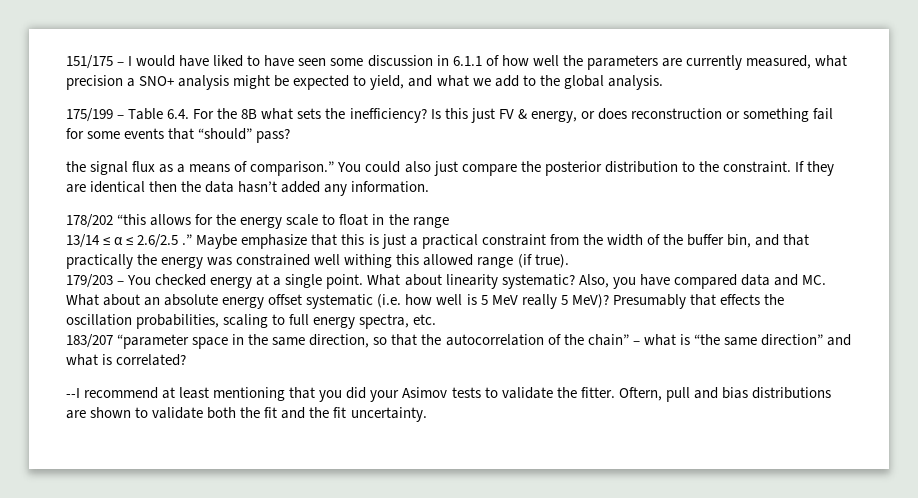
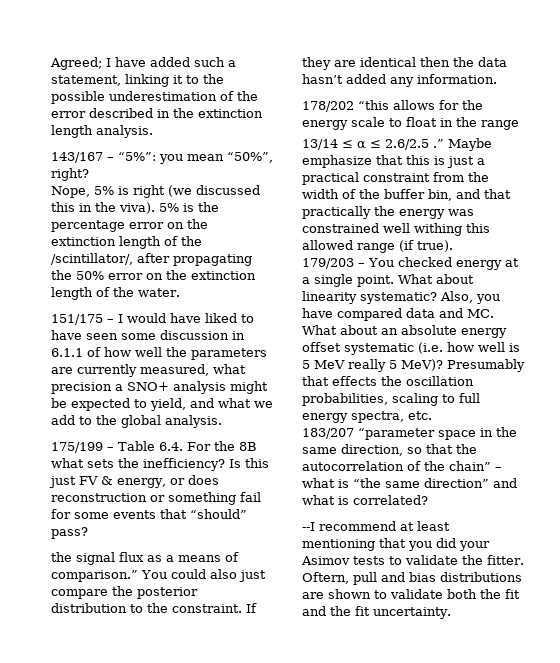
+ Agreed; I have added such a statement, linking it to the possible underestimation of the error described in the extinction length analysis.
+ 143/167 – “5%”: you mean “50%”, right?
+ Nope, 5% is right (we discussed this in the viva). 5% is the percentage error on the extinction length of the /scintillator/, after propagating the 50% error on the extinction length of the water.

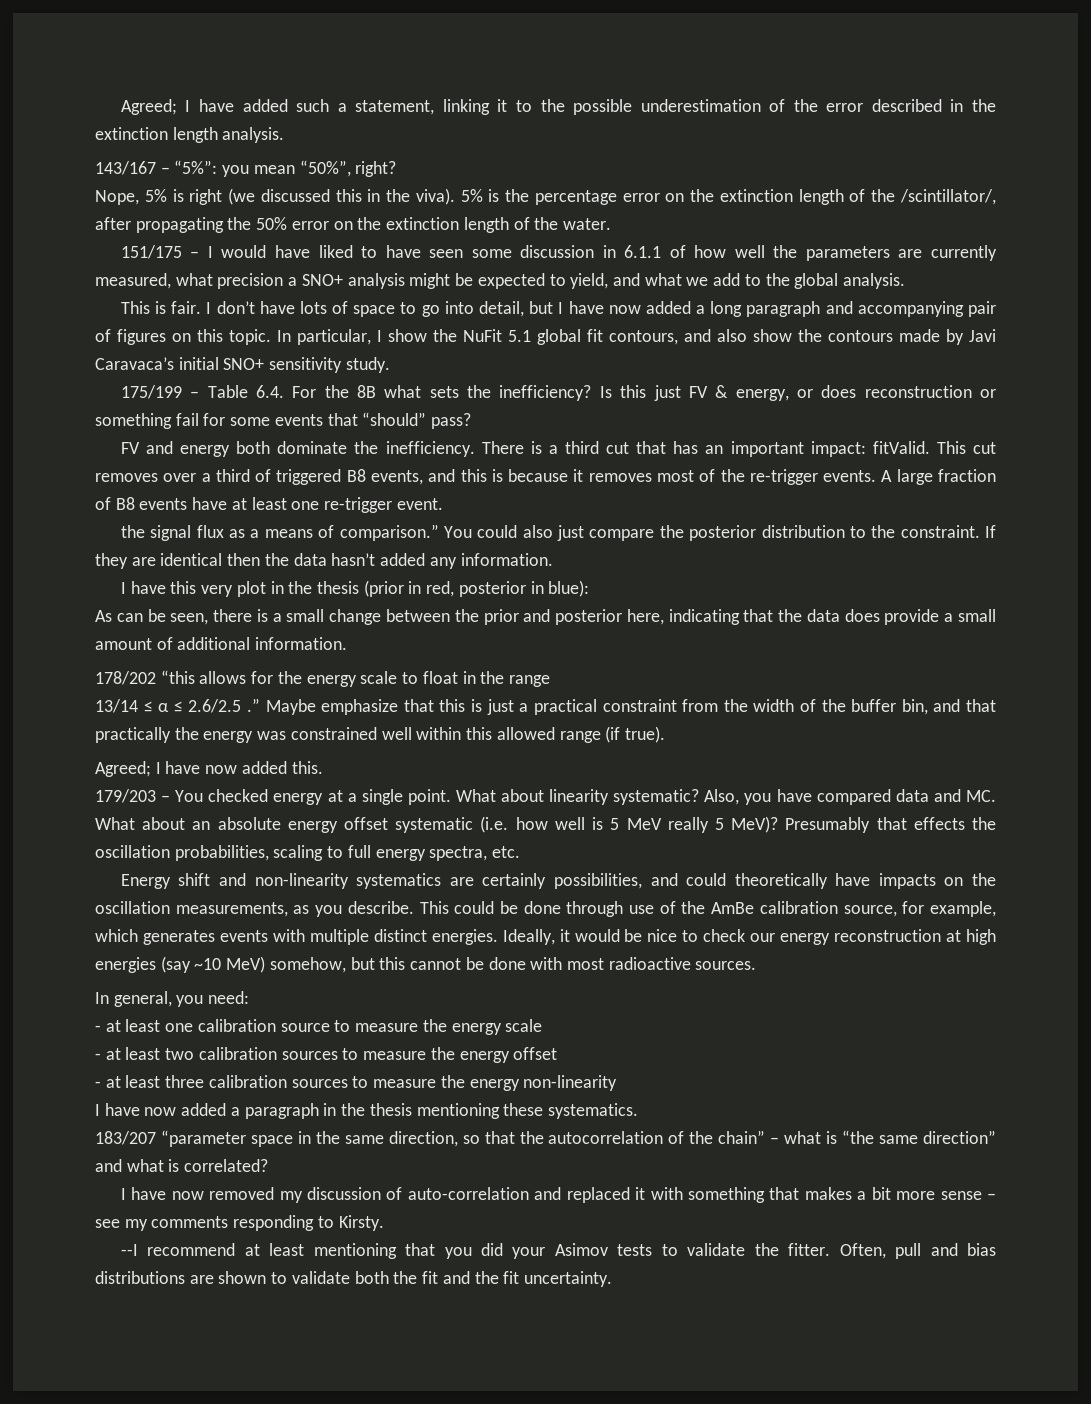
+ This is fair. I don’t have lots of space to go into detail, but I have now added a long paragraph and accompanying pair of figures on this topic. In particular, I show the NuFit 5.1 global fit contours, and also show the contours made by Javi Caravaca’s initial SNO+ sensitivity study.
+ FV and energy both dominate the inefficiency. There is a third cut that has an important impact: fitValid. This cut removes over a third of triggered B8 events, and this is because it removes most of the re-trigger events. A large fraction of B8 events have at least one re-trigger event.
+ I have this very plot in the thesis (prior in red, posterior in blue):
+ As can be seen, there is a small change between the prior and posterior here, indicating that the data does provide a small amount of additional information.
- Maybe emphasize that this is just a practical constraint from the width of the buffer bin, and that practically the energy was constrained well withing this allowed range (if true).
+ Maybe emphasize that this is just a practical constraint from the width of the buffer bin, and that practically the energy was constrained well within this allowed range (if true).
+ Agreed; I have now added this.
+ Energy shift and non-linearity systematics are certainly possibilities, and could theoretically have impacts on the oscillation measurements, as you describe. This could be done through use of the AmBe calibration source, for example, which generates events with multiple distinct energies. Ideally, it would be nice to check our energy reconstruction at high energies (say ~10 MeV) somehow, but this cannot be done with most radioactive sources.
+ In general, you need:
+ - at least one calibration source to measure the energy scale
+ - at least two calibration sources to measure the energy offset
+ - at least three calibration sources to measure the energy non-linearity
+ I have now added a paragraph in the thesis mentioning these systematics.
+ I have now removed my discussion of auto-correlation and replaced it with something that makes a bit more sense – see my comments responding to Kirsty.
- Oftern, pull and bias distributions are shown to validate both the fit and the fit uncertainty.
+ Often, pull and bias distributions are shown to validate both the fit and the fit uncertainty.

